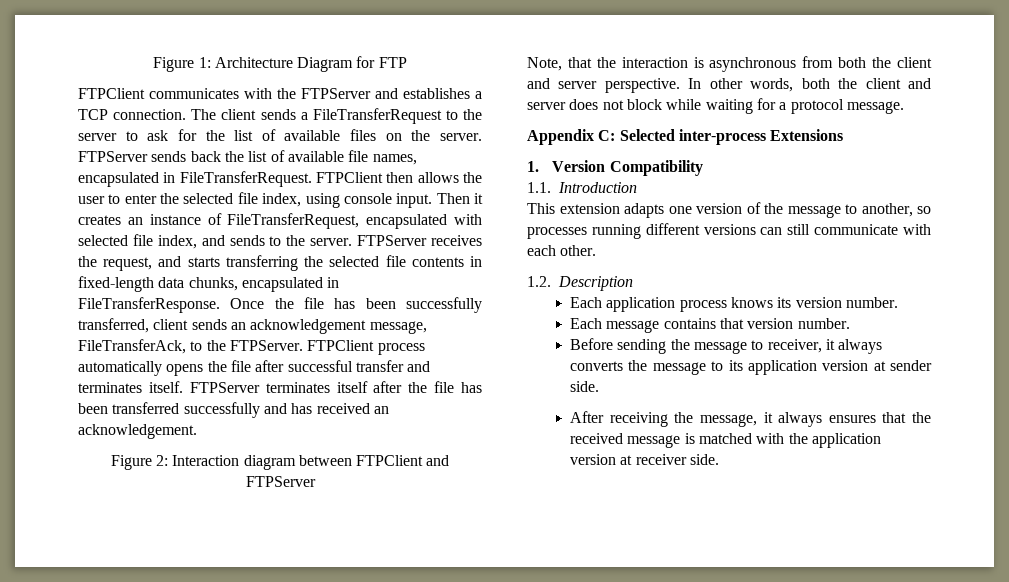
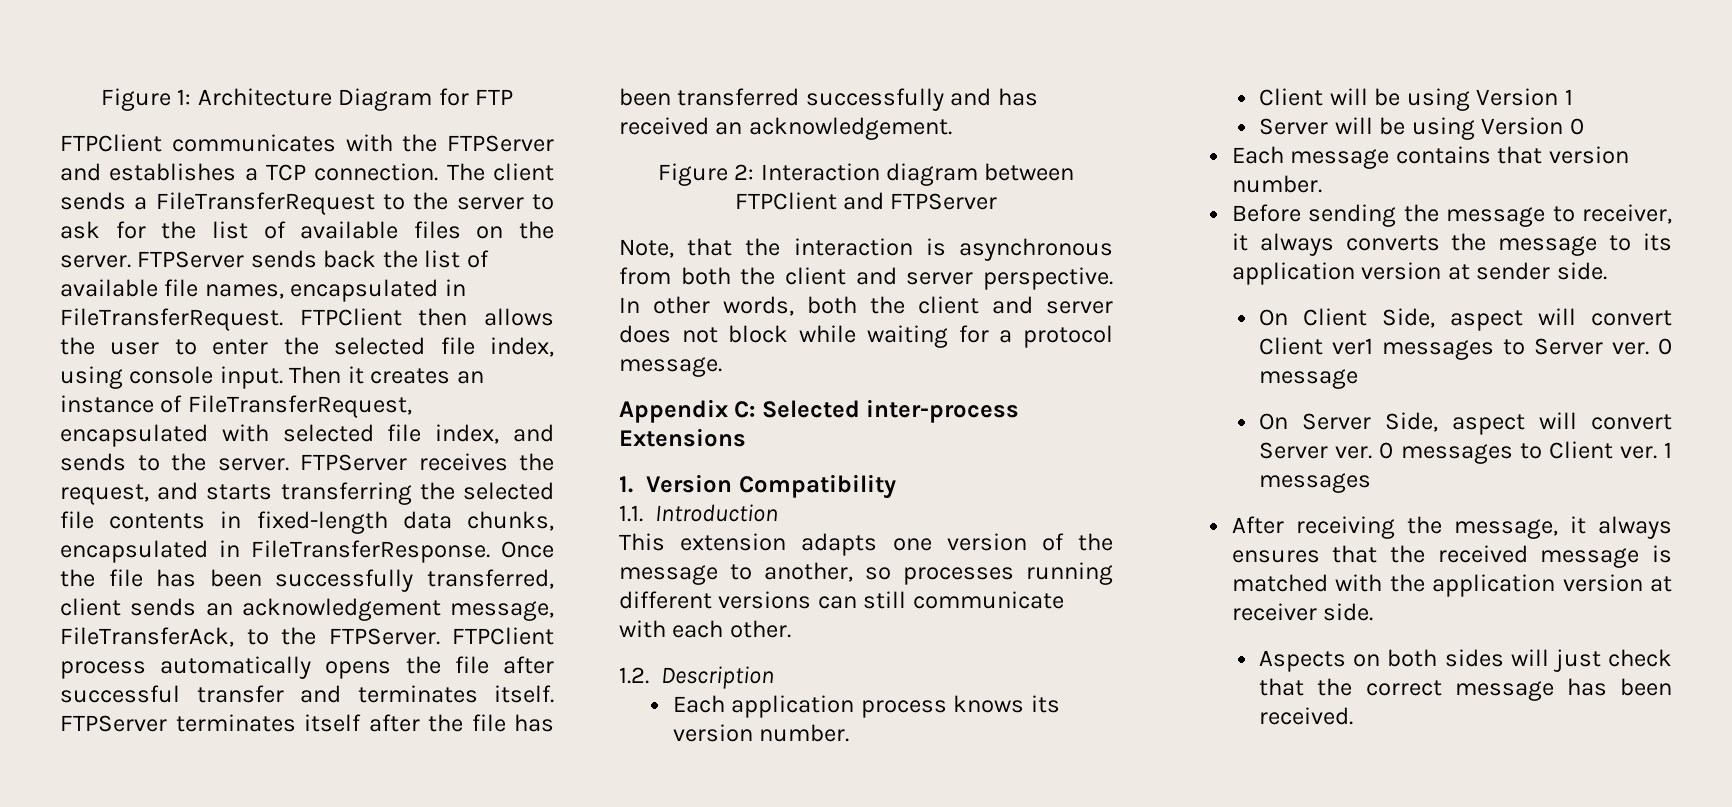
+ Client will be using Version 1
+ Server will be using Version 0
+ On Client Side, aspect will convert Client ver1 messages to Server ver. 0 message
+ On Server Side, aspect will convert Server ver. 0 messages to Client ver. 1 messages
+ Aspects on both sides will just check that the correct message has been received.

